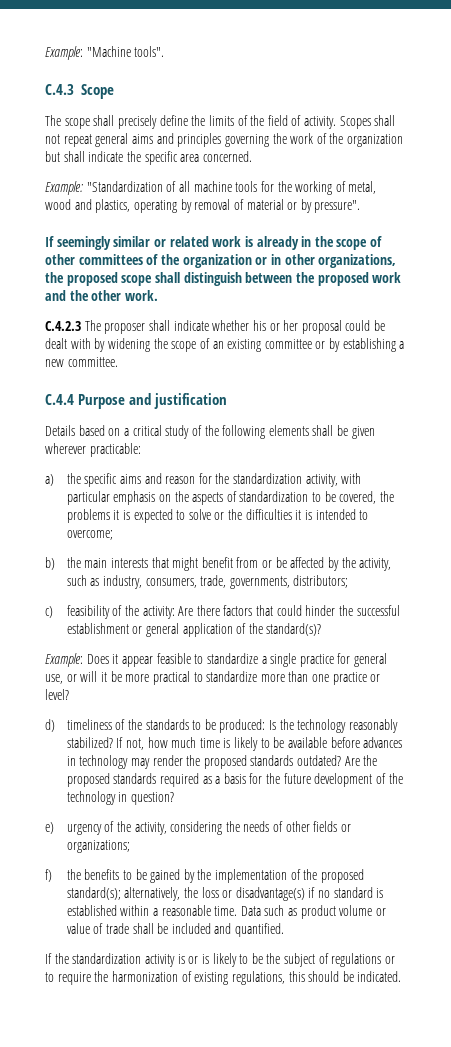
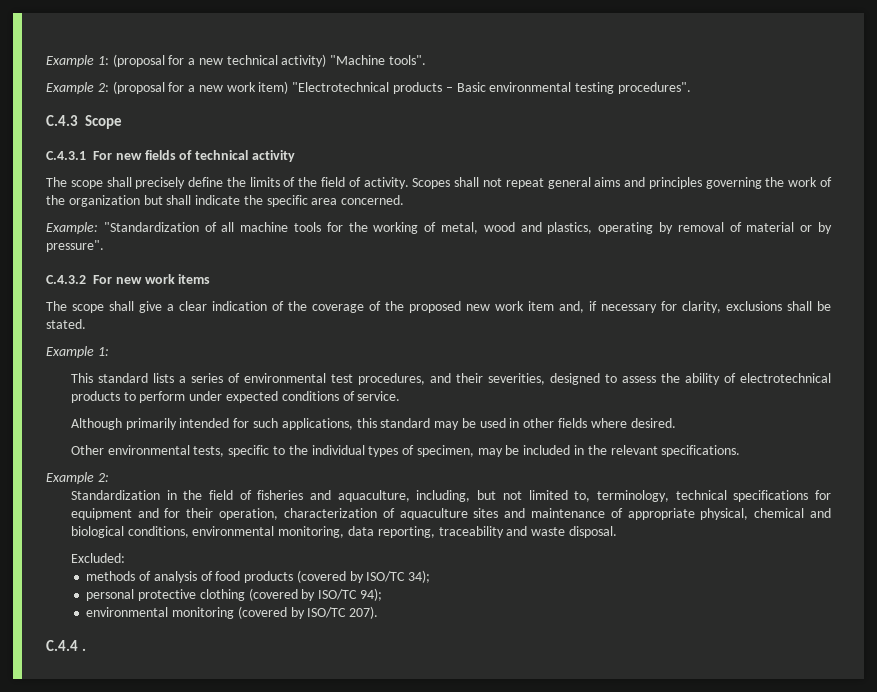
- Example: "Machine tools".
+ Example 1: (proposal for a new technical activity) "Machine tools".
+ Example 2: (proposal for a new work item) "Electrotechnical products – Basic environmental testing procedures".
  C.4.3 Scope
+ C.4.3.1 For new fields of technical activity
- If seemingly similar or related work is already in the scope of other committees of the organization or in other organizations, the proposed scope shall distinguish between the proposed work and the other work.
- C.4.2.3 The proposer shall indicate whether his or her proposal could be dealt with by widening the scope of an existing committee or by establishing a new committee.
- C.4.4 Purpose and justification
- Details based on a critical study of the following elements shall be given wherever practicable:
- a) the specific aims and reason for the standardization activity, with particular emphasis on the aspects of standardization to be covered, the problems it is expected to solve or the difficulties it is intended to overcome;
- b) the main interests that might benefit from or be affected by the activity, such as industry, consumers, trade, governments, distributors;
- c) feasibility of the activity: Are there factors that could hinder the successful establishment or general application of the standard(s)?
- Example: Does it appear feasible to standardize a single practice for general use, or will it be more practical to standardize more than one practice or level?
- d) timeliness of the standards to be produced: Is the technology reasonably stabilized? If not, how much time is likely to be available before advances in technology may render the proposed standards outdated? Are the proposed standards required as a basis for the future development of the technology in question?
- e) urgency of the activity, considering the needs of other fields or organizations;
- f) the benefits to be gained by the implementation of the proposed standard(s); alternatively, the loss or disadvantage(s) if no standard is established within a reasonable time. Data such as product volume or value of trade shall be included and quantified.
- If the standardization activity is or is likely to be the subject of regulations or to require the harmonization of existing regulations, this should be indicated.
+ C.4.3.2 For new work items
+ The scope shall give a clear indication of the coverage of the proposed new work item and, if necessary for clarity, exclusions shall be stated.
+ Example 1:
+ This standard lists a series of environmental test procedures, and their severities, designed to assess the ability of electrotechnical products to perform under expected conditions of service.
+ Although primarily intended for such applications, this standard may be used in other fields where desired.
+ Other environmental tests, specific to the individual types of specimen, may be included in the relevant specifications.
+ Example 2:
+ Standardization in the field of fisheries and aquaculture, including, but not limited to, terminology, technical specifications for equipment and for their operation, characterization of aquaculture sites and maintenance of appropriate physical, chemical and biological conditions, environmental monitoring, data reporting, traceability and waste disposal.
+ Excluded:
+ methods of analysis of food products (covered by ISO/TC 34);
+ personal protective clothing (covered by ISO/TC 94);
+ environmental monitoring (covered by ISO/TC 207).
+ C.4.4 .

